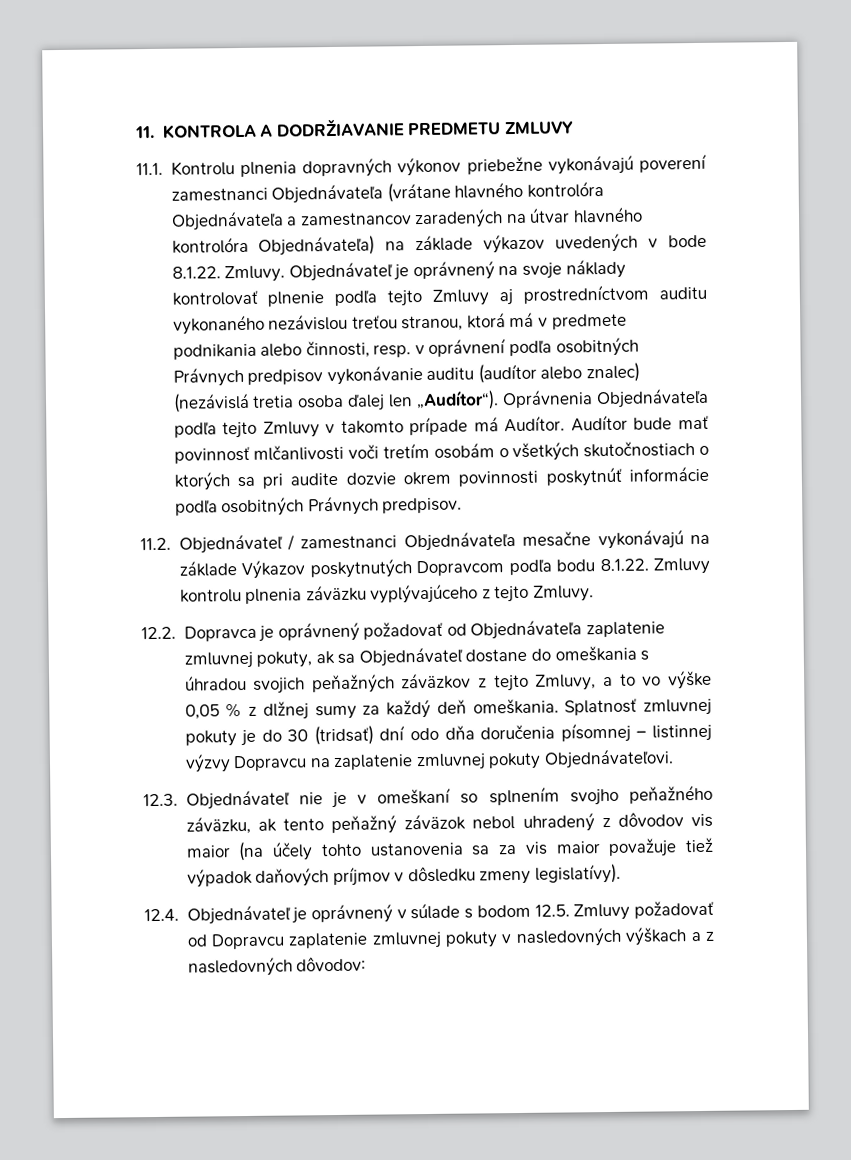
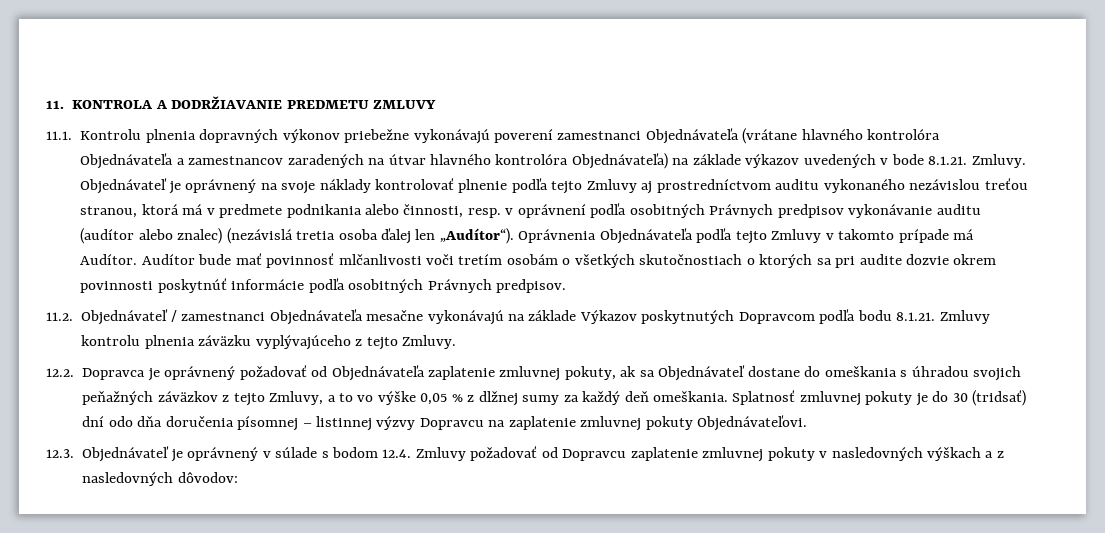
- 11.1. Kontrolu plnenia dopravných výkonov priebežne vykonávajú poverení zamestnanci Objednávateľa (vrátane hlavného kontrolóra Objednávateľa a zamestnancov zaradených na útvar hlavného kontrolóra Objednávateľa) na základe výkazov uvedených v bode 8.1.22. Zmluvy.
+ 11.1. Kontrolu plnenia dopravných výkonov priebežne vykonávajú poverení zamestnanci Objednávateľa (vrátane hlavného kontrolóra Objednávateľa a zamestnancov zaradených na útvar hlavného kontrolóra Objednávateľa) na základe výkazov uvedených v bode 8.1.21. Zmluvy.
- 11.2. Objednávateľ / zamestnanci Objednávateľa mesačne vykonávajú na základe Výkazov poskytnutých Dopravcom podľa bodu 8.1.22. Zmluvy kontrolu plnenia záväzku vyplývajúceho z tejto Zmluvy.
+ 11.2. Objednávateľ / zamestnanci Objednávateľa mesačne vykonávajú na základe Výkazov poskytnutých Dopravcom podľa bodu 8.1.21. Zmluvy kontrolu plnenia záväzku vyplývajúceho z tejto Zmluvy.
- 12.3. Objednávateľ nie je v omeškaní so splnením svojho peňažného záväzku, ak tento peňažný záväzok nebol uhradený z dôvodov vis maior (na účely tohto ustanovenia sa za vis maior považuje tiež výpadok daňových príjmov v dôsledku zmeny legislatívy).
- 12.4. Objednávateľ je oprávnený v súlade s bodom 12.5. Zmluvy požadovať od Dopravcu zaplatenie zmluvnej pokuty v nasledovných výškach a z nasledovných dôvodov:
+ 12.3. Objednávateľ je oprávnený v súlade s bodom 12.4. Zmluvy požadovať od Dopravcu zaplatenie zmluvnej pokuty v nasledovných výškach a z nasledovných dôvodov:

